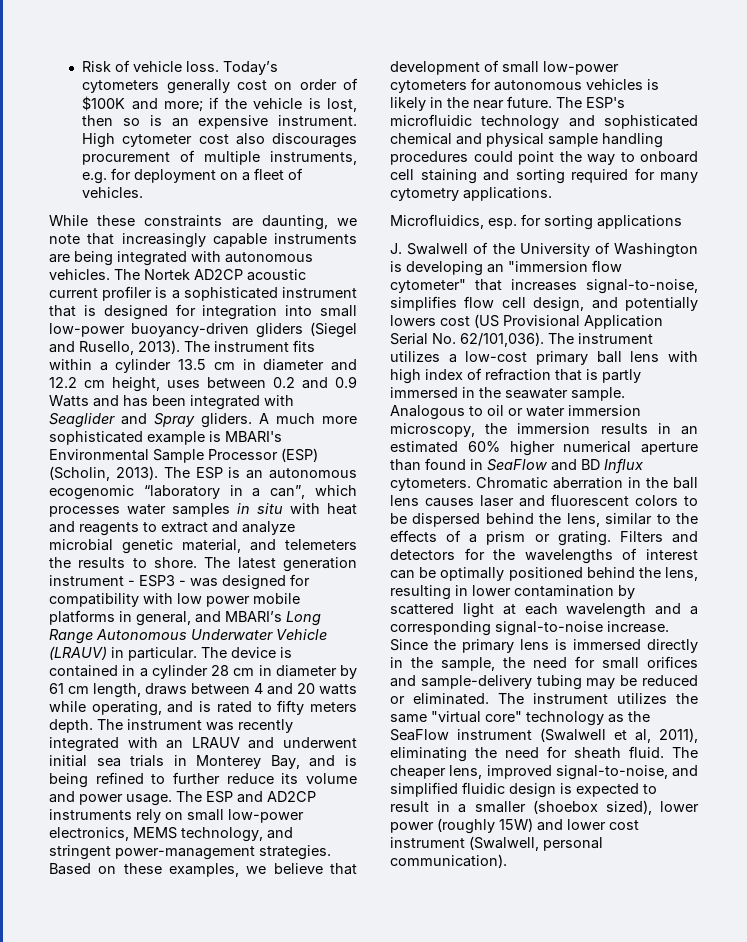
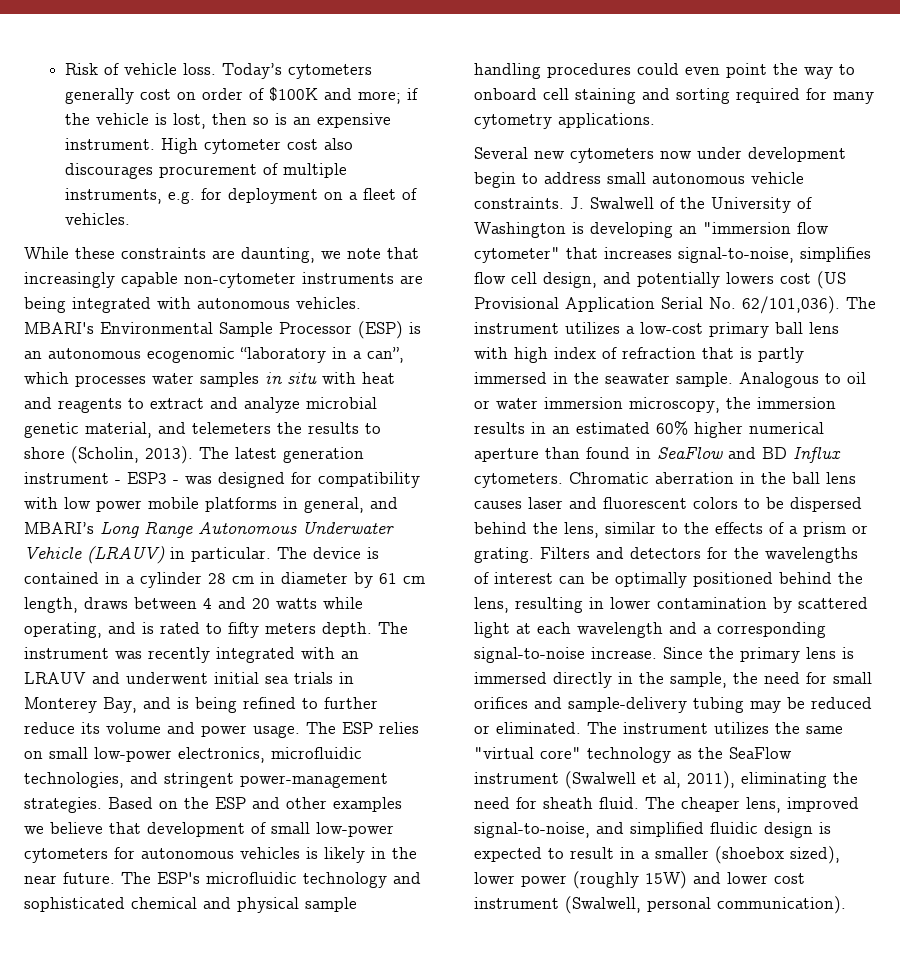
- While these constraints are daunting, we note that increasingly capable instruments are being integrated with autonomous vehicles.
+ While these constraints are daunting, we note that increasingly capable non-cytometer instruments are being integrated with autonomous vehicles.
- The Nortek AD2CP acoustic current profiler is a sophisticated instrument that is designed for integration into small low-power buoyancy-driven gliders (Siegel and Rusello, 2013). The instrument fits within a cylinder 13.5 cm in diameter and 12.2 cm height, uses between 0.2 and 0.9 Watts and has been integrated with Seaglider and Spray gliders. A much more sophisticated example is MBARI's Environmental Sample Processor (ESP) (Scholin, 2013). The ESP is an autonomous ecogenomic “laboratory in a can”, which processes water samples in situ with heat and reagents to extract and analyze microbial genetic material, and telemeters the results to shore.
+ MBARI's Environmental Sample Processor (ESP) is an autonomous ecogenomic “laboratory in a can”, which processes water samples in situ with heat and reagents to extract and analyze microbial genetic material, and telemeters the results to shore (Scholin, 2013).
- The ESP and AD2CP instruments rely on small low-power electronics, MEMS technology, and stringent power-management strategies.
+ The ESP relies on small low-power electronics, microfluidic technologies, and stringent power-management strategies.
- Based on these examples, we believe that development of small low-power cytometers for autonomous vehicles is likely in the near future.
+ Based on the ESP and other examples we believe that development of small low-power cytometers for autonomous vehicles is likely in the near future.
- The ESP's microfluidic technology and sophisticated chemical and physical sample handling procedures could point the way to onboard cell staining and sorting required for many cytometry applications.
+ The ESP's microfluidic technology and sophisticated chemical and physical sample handling procedures could even point the way to onboard cell staining and sorting required for many cytometry applications.
- Microfluidics, esp. for sorting applications
- J. Swalwell of the University of Washington is developing an "immersion flow cytometer" that increases signal-to-noise, simplifies flow cell design, and potentially lowers cost (US Provisional Application Serial No. 62/101,036).
+ Several new cytometers now under development begin to address small autonomous vehicle constraints. J. Swalwell of the University of Washington is developing an "immersion flow cytometer" that increases signal-to-noise, simplifies flow cell design, and potentially lowers cost (US Provisional Application Serial No. 62/101,036).

